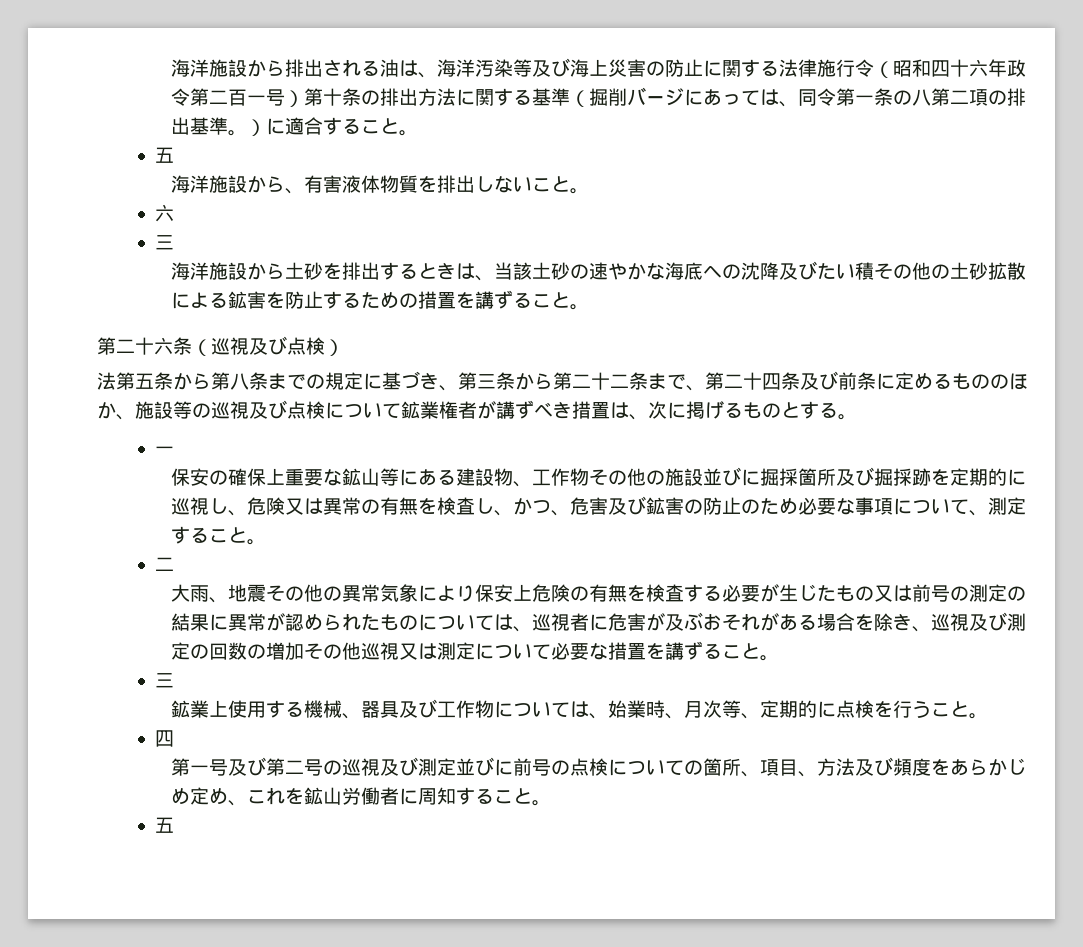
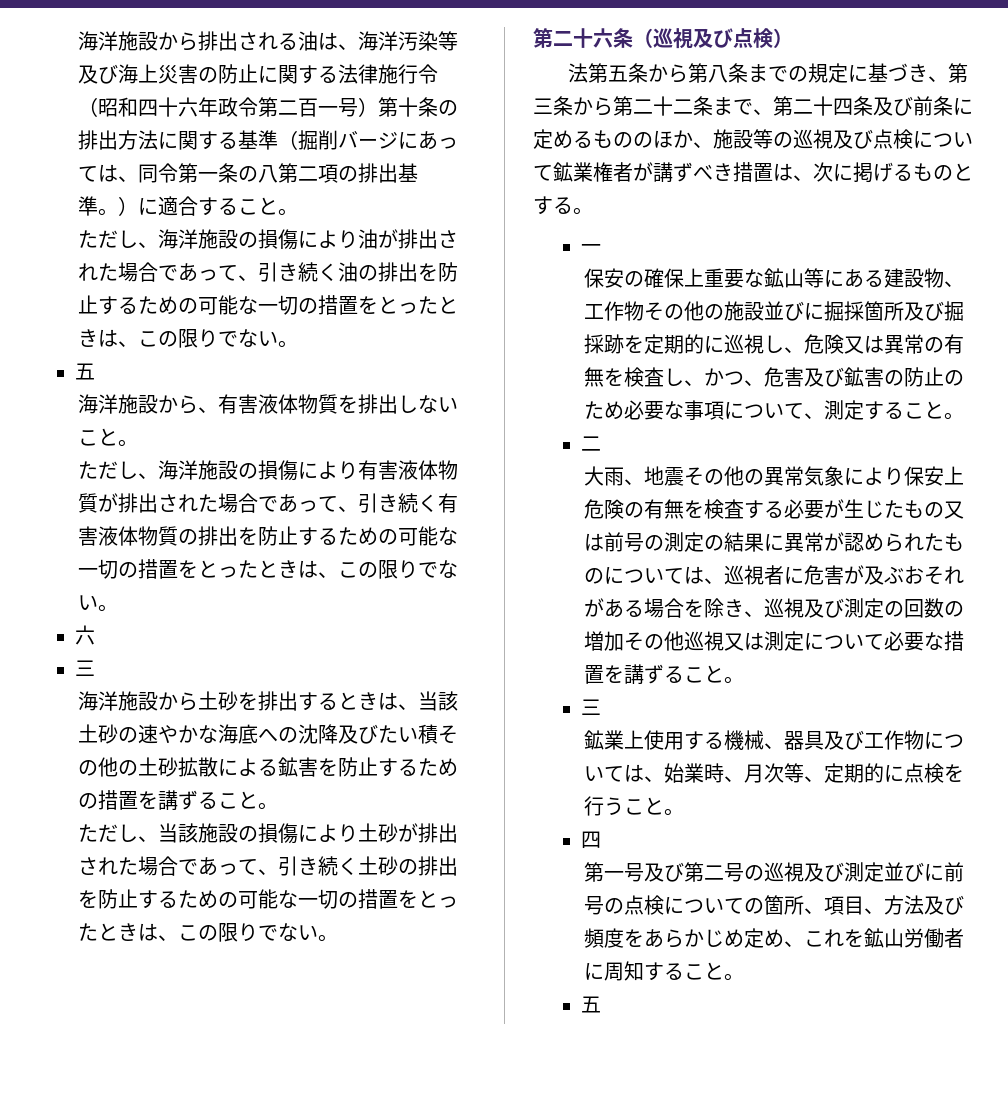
+ ただし、海洋施設の損傷により油が排出された場合であって、引き続く油の排出を防止するための可能な一切の措置をとったときは、この限りでない。
+ ただし、海洋施設の損傷により有害液体物質が排出された場合であって、引き続く有害液体物質の排出を防止するための可能な一切の措置をとったときは、この限りでない。
+ ただし、当該施設の損傷により土砂が排出された場合であって、引き続く土砂の排出を防止するための可能な一切の措置をとったときは、この限りでない。

